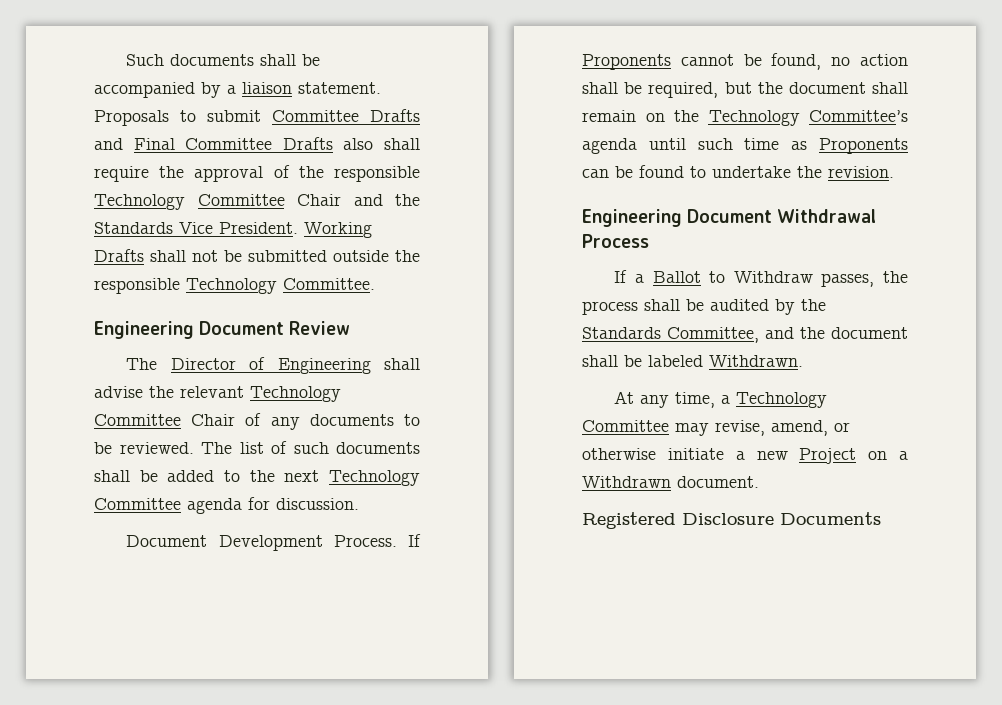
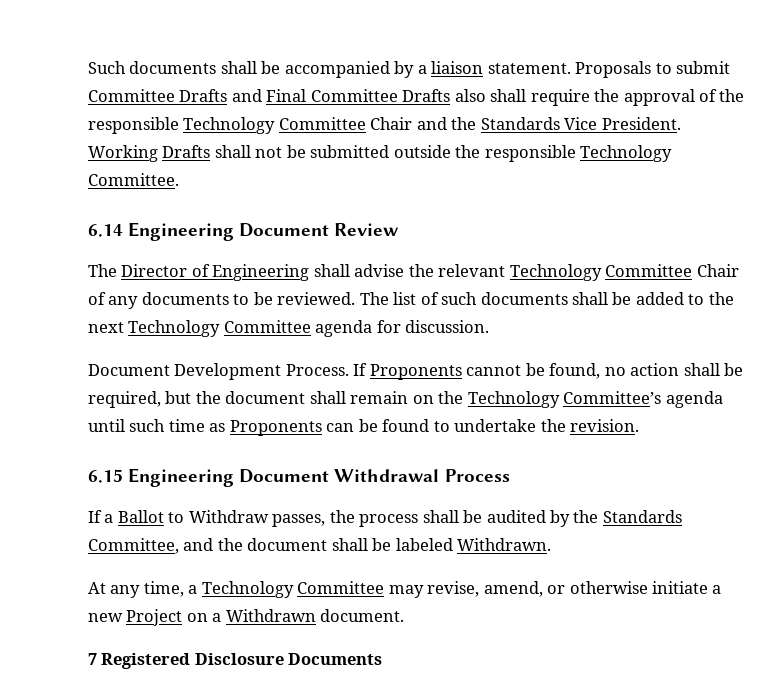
- Engineering Document Review
+ 6.14 Engineering Document Review
- Engineering Document Withdrawal Process
+ 6.15 Engineering Document Withdrawal Process
- Registered Disclosure Documents
+ 7 Registered Disclosure Documents

